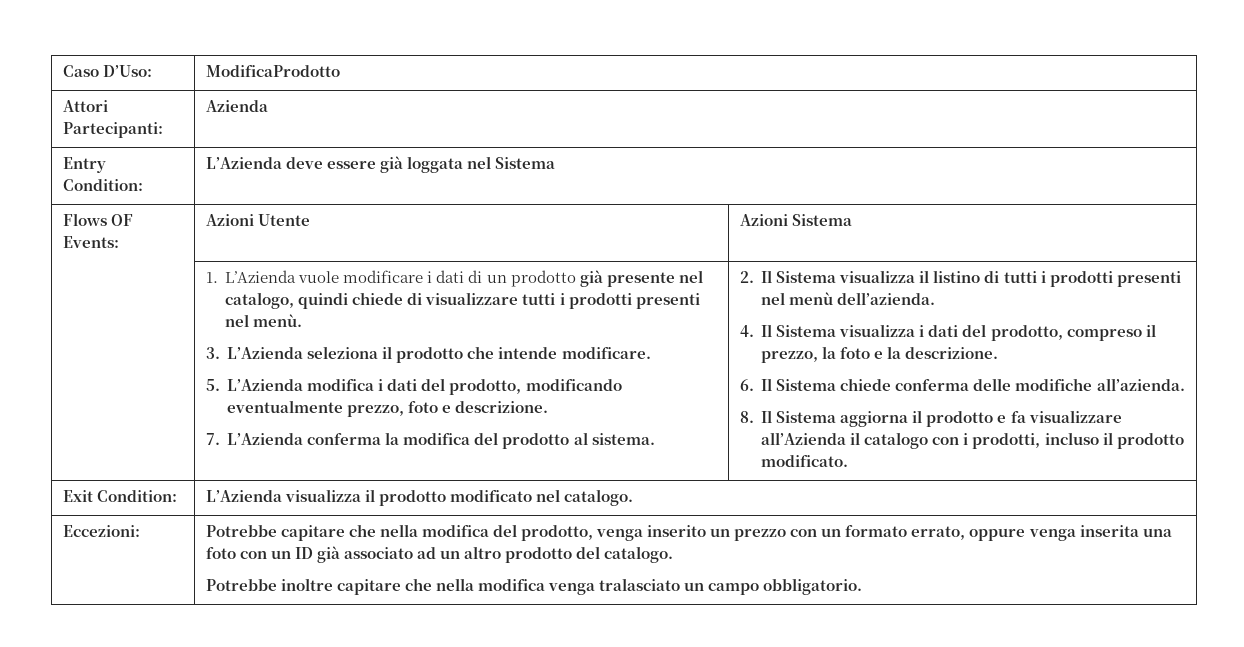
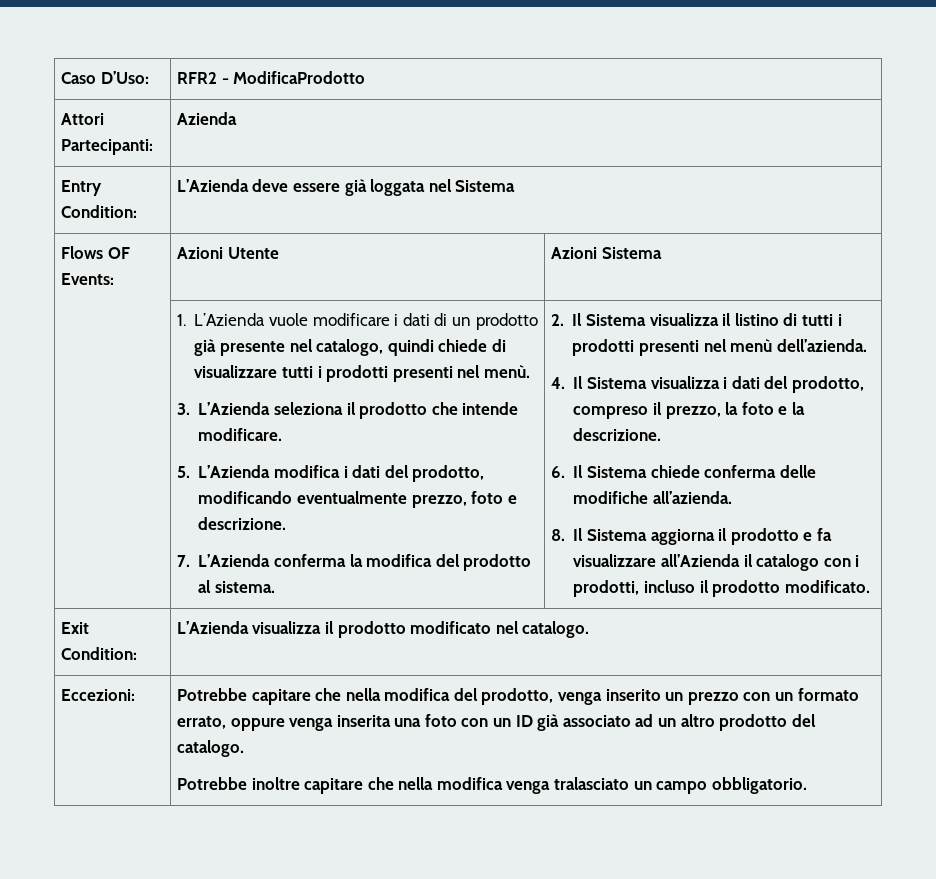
- Caso D’Uso: | ModificaProdotto
+ Caso D’Uso: | RFR2 - ModificaProdotto

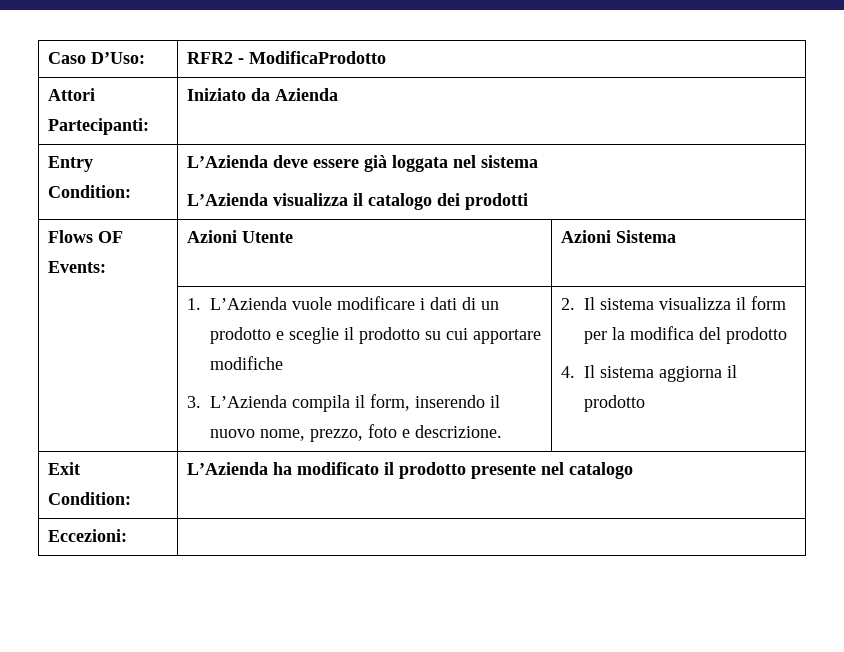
- Attori Partecipanti: | Azienda
+ Attori Partecipanti: | Iniziato da Azienda
- Entry Condition: | L’Azienda deve essere già loggata nel Sistema
+ Entry Condition: | L’Azienda deve essere già loggata nel sistema
+ L’Azienda visualizza il catalogo dei prodotti
- 1. L’Azienda vuole modificare i dati di un prodotto già presente nel catalogo, quindi chiede di visualizzare tutti i prodotti presenti nel menù.
- 3. L’Azienda seleziona il prodotto che intende modificare.
- 5. L’Azienda modifica i dati del prodotto, modificando eventualmente prezzo, foto e descrizione.
- 7. L’Azienda conferma la modifica del prodotto al sistema. | 2. Il Sistema visualizza il listino di tutti i prodotti presenti nel menù dell’azienda.
- 4. Il Sistema visualizza i dati del prodotto, compreso il prezzo, la foto e la descrizione.
- 6. Il Sistema chiede conferma delle modifiche all’azienda.
- 8. Il Sistema aggiorna il prodotto e fa visualizzare all’Azienda il catalogo con i prodotti, incluso il prodotto modificato.
- Exit Condition: | L’Azienda visualizza il prodotto modificato nel catalogo.
- Eccezioni: | Potrebbe capitare che nella modifica del prodotto, venga inserito un prezzo con un formato errato, oppure venga inserita una foto con un ID già associato ad un altro prodotto del catalogo.
- Potrebbe inoltre capitare che nella modifica venga tralasciato un campo obbligatorio.
+ 1. L’Azienda vuole modificare i dati di un prodotto e sceglie il prodotto su cui apportare modifiche
+ 3. L’Azienda compila il form, inserendo il nuovo nome, prezzo, foto e descrizione. | 2. Il sistema visualizza il form per la modifica del prodotto
+ 4. Il sistema aggiorna il prodotto
+ Exit Condition: | L’Azienda ha modificato il prodotto presente nel catalogo
+ Eccezioni: |

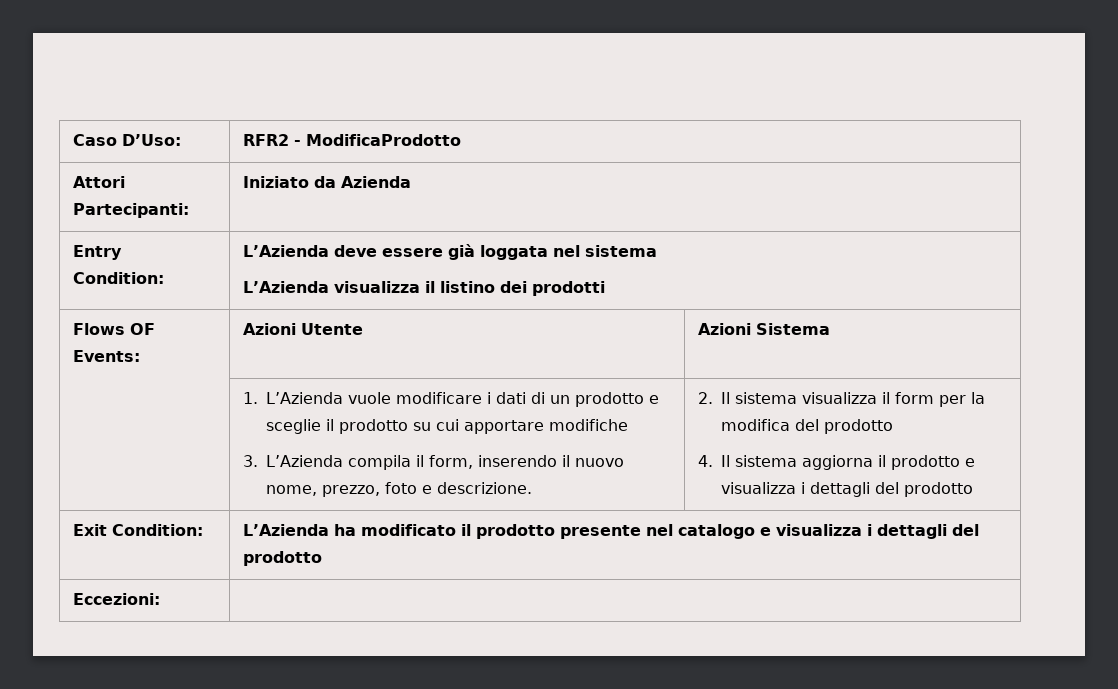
  Entry Condition: | L’Azienda deve essere già loggata nel sistema
- L’Azienda visualizza il catalogo dei prodotti
+ L’Azienda visualizza il listino dei prodotti
- 4. Il sistema aggiorna il prodotto
+ 4. Il sistema aggiorna il prodotto e visualizza i dettagli del prodotto
- Exit Condition: | L’Azienda ha modificato il prodotto presente nel catalogo
+ Exit Condition: | L’Azienda ha modificato il prodotto presente nel catalogo e visualizza i dettagli del prodotto

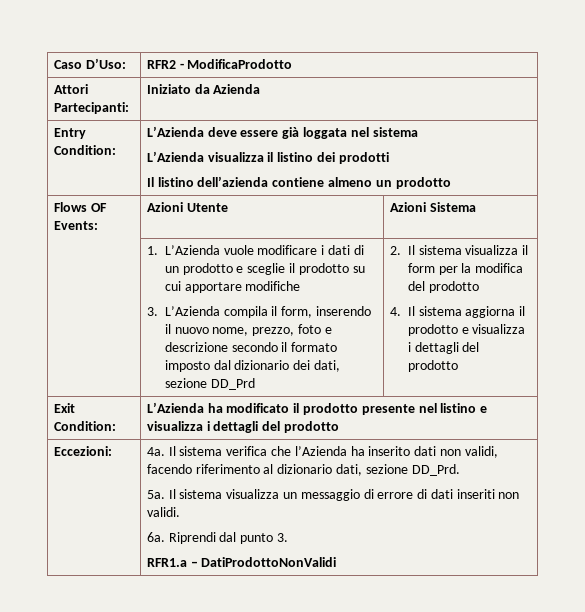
  Entry Condition: | L’Azienda deve essere già loggata nel sistema
  L’Azienda visualizza il listino dei prodotti
+ Il listino dell’azienda contiene almeno un prodotto
- 3. L’Azienda compila il form, inserendo il nuovo nome, prezzo, foto e descrizione.
+ 3. L’Azienda compila il form, inserendo il nuovo nome, prezzo, foto e descrizione secondo il formato imposto dal dizionario dei dati, sezione DD_Prd
- Exit Condition: | L’Azienda ha modificato il prodotto presente nel catalogo e visualizza i dettagli del prodotto
+ Exit Condition: | L’Azienda ha modificato il prodotto presente nel listino e visualizza i dettagli del prodotto
- Eccezioni: |
+ Eccezioni: | 4a. Il sistema verifica che l’Azienda ha inserito dati non validi, facendo riferimento al dizionario dati, sezione DD_Prd.
+ 5a. Il sistema visualizza un messaggio di errore di dati inseriti non validi.
+ 6a. Riprendi dal punto 3.
+ RFR1.a – DatiProdottoNonValidi

